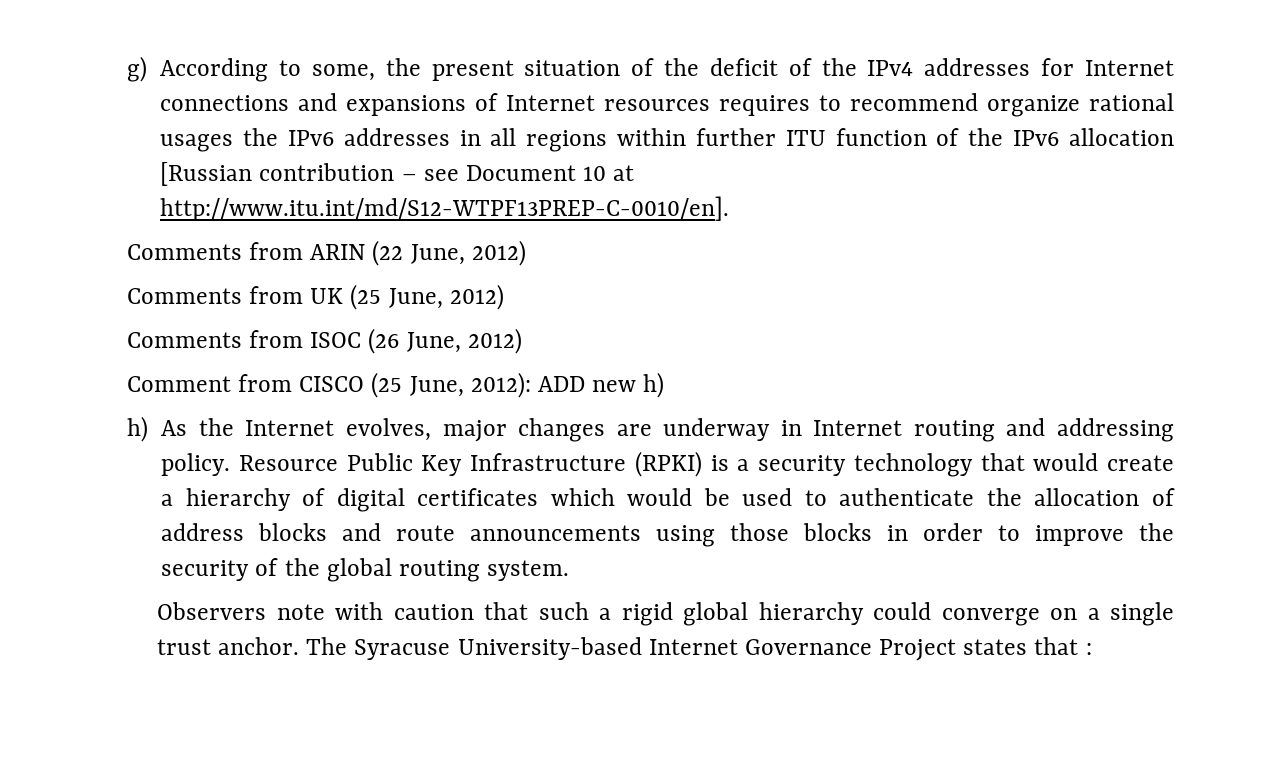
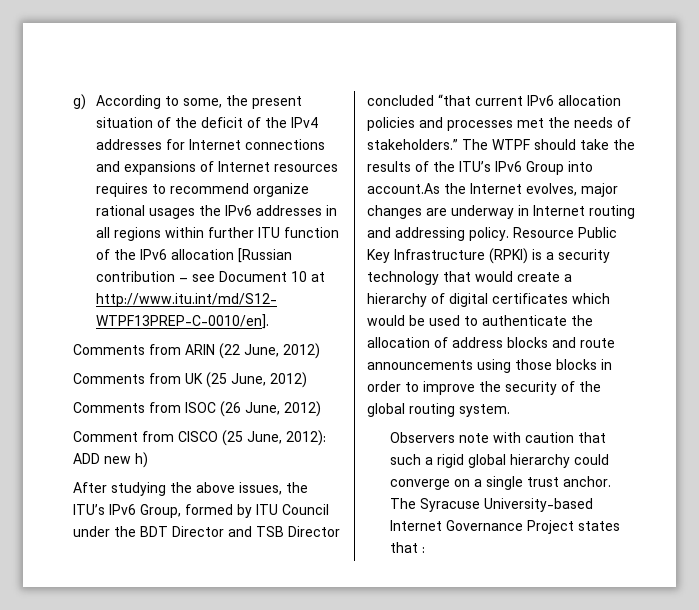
- h) As the Internet evolves, major changes are underway in Internet routing and addressing policy.
+ After studying the above issues, the ITU’s IPv6 Group, formed by ITU Council under the BDT Director and TSB Director concluded “that current IPv6 allocation policies and processes met the needs of stakeholders.” The WTPF should take the results of the ITU’s IPv6 Group into account.As the Internet evolves, major changes are underway in Internet routing and addressing policy.

